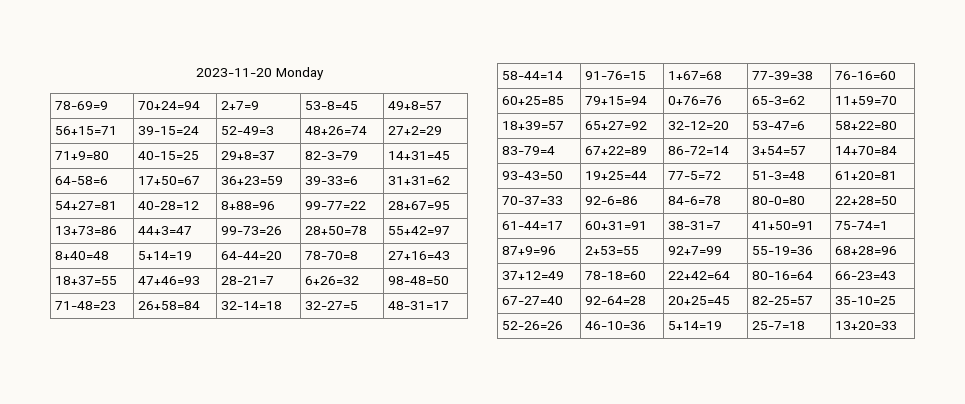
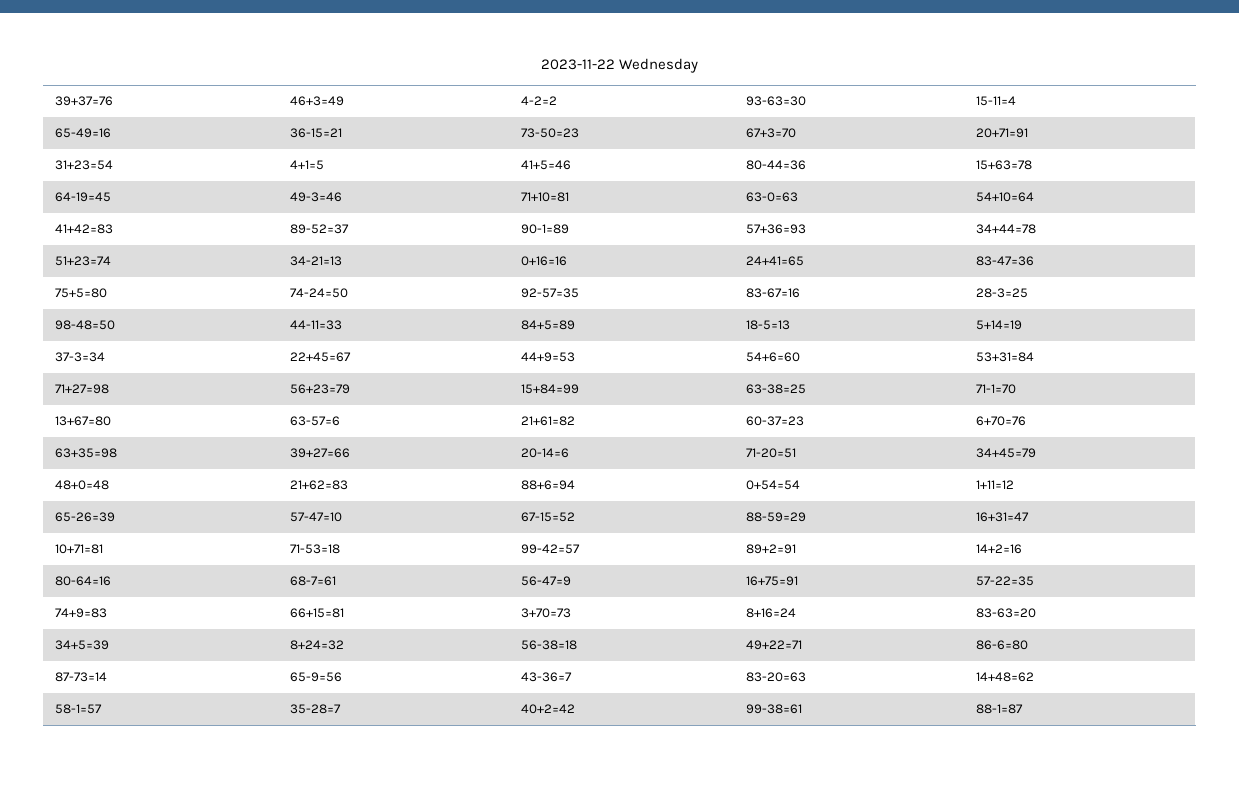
- 2023-11-20 Monday
- 78-69=9 | 70+24=94 | 2+7=9 | 53-8=45 | 49+8=57
- 56+15=71 | 39-15=24 | 52-49=3 | 48+26=74 | 27+2=29
- 71+9=80 | 40-15=25 | 29+8=37 | 82-3=79 | 14+31=45
- 64-58=6 | 17+50=67 | 36+23=59 | 39-33=6 | 31+31=62
- 54+27=81 | 40-28=12 | 8+88=96 | 99-77=22 | 28+67=95
- 13+73=86 | 44+3=47 | 99-73=26 | 28+50=78 | 55+42=97
- 8+40=48 | 5+14=19 | 64-44=20 | 78-70=8 | 27+16=43
- 18+37=55 | 47+46=93 | 28-21=7 | 6+26=32 | 98-48=50
- 71-48=23 | 26+58=84 | 32-14=18 | 32-27=5 | 48-31=17
- 58-44=14 | 91-76=15 | 1+67=68 | 77-39=38 | 76-16=60
- 60+25=85 | 79+15=94 | 0+76=76 | 65-3=62 | 11+59=70
- 18+39=57 | 65+27=92 | 32-12=20 | 53-47=6 | 58+22=80
- 83-79=4 | 67+22=89 | 86-72=14 | 3+54=57 | 14+70=84
- 93-43=50 | 19+25=44 | 77-5=72 | 51-3=48 | 61+20=81
- 70-37=33 | 92-6=86 | 84-6=78 | 80-0=80 | 22+28=50
- 61-44=17 | 60+31=91 | 38-31=7 | 41+50=91 | 75-74=1
- 87+9=96 | 2+53=55 | 92+7=99 | 55-19=36 | 68+28=96
- 37+12=49 | 78-18=60 | 22+42=64 | 80-16=64 | 66-23=43
- 67-27=40 | 92-64=28 | 20+25=45 | 82-25=57 | 35-10=25
- 52-26=26 | 46-10=36 | 5+14=19 | 25-7=18 | 13+20=33
+ 2023-11-22 Wednesday
+ 39+37=76 | 46+3=49 | 4-2=2 | 93-63=30 | 15-11=4
+ 65-49=16 | 36-15=21 | 73-50=23 | 67+3=70 | 20+71=91
+ 31+23=54 | 4+1=5 | 41+5=46 | 80-44=36 | 15+63=78
+ 64-19=45 | 49-3=46 | 71+10=81 | 63-0=63 | 54+10=64
+ 41+42=83 | 89-52=37 | 90-1=89 | 57+36=93 | 34+44=78
+ 51+23=74 | 34-21=13 | 0+16=16 | 24+41=65 | 83-47=36
+ 75+5=80 | 74-24=50 | 92-57=35 | 83-67=16 | 28-3=25
+ 98-48=50 | 44-11=33 | 84+5=89 | 18-5=13 | 5+14=19
+ 37-3=34 | 22+45=67 | 44+9=53 | 54+6=60 | 53+31=84
+ 71+27=98 | 56+23=79 | 15+84=99 | 63-38=25 | 71-1=70
+ 13+67=80 | 63-57=6 | 21+61=82 | 60-37=23 | 6+70=76
+ 63+35=98 | 39+27=66 | 20-14=6 | 71-20=51 | 34+45=79
+ 48+0=48 | 21+62=83 | 88+6=94 | 0+54=54 | 1+11=12
+ 65-26=39 | 57-47=10 | 67-15=52 | 88-59=29 | 16+31=47
+ 10+71=81 | 71-53=18 | 99-42=57 | 89+2=91 | 14+2=16
+ 80-64=16 | 68-7=61 | 56-47=9 | 16+75=91 | 57-22=35
+ 74+9=83 | 66+15=81 | 3+70=73 | 8+16=24 | 83-63=20
+ 34+5=39 | 8+24=32 | 56-38=18 | 49+22=71 | 86-6=80
+ 87-73=14 | 65-9=56 | 43-36=7 | 83-20=63 | 14+48=62
+ 58-1=57 | 35-28=7 | 40+2=42 | 99-38=61 | 88-1=87

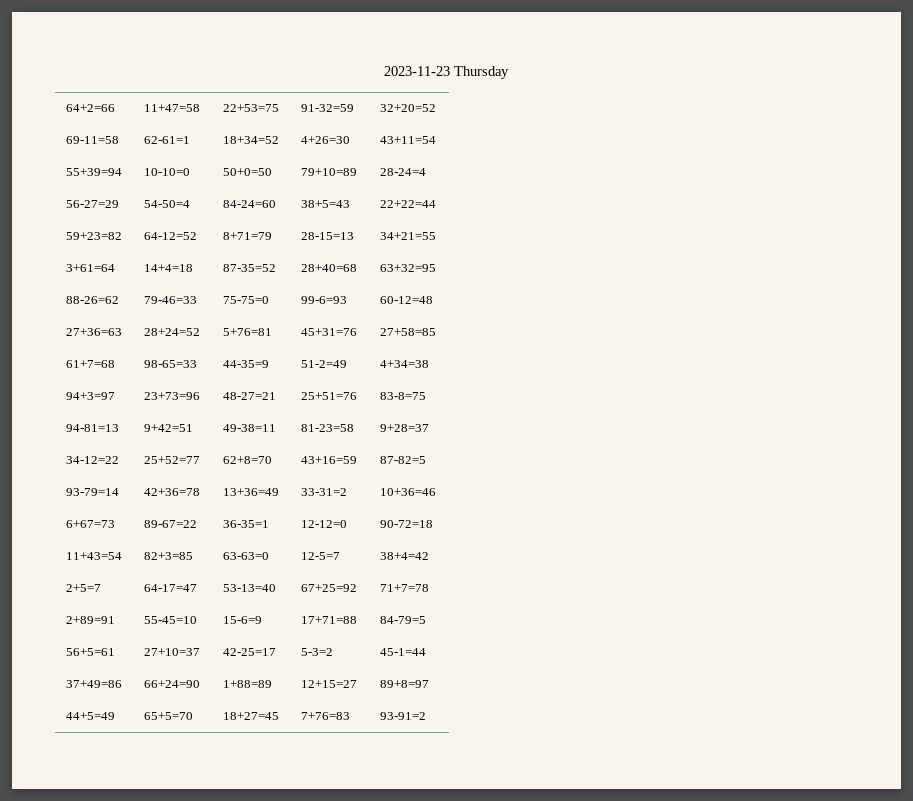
- 2023-11-22 Wednesday
- 39+37=76 | 46+3=49 | 4-2=2 | 93-63=30 | 15-11=4
- 65-49=16 | 36-15=21 | 73-50=23 | 67+3=70 | 20+71=91
- 31+23=54 | 4+1=5 | 41+5=46 | 80-44=36 | 15+63=78
- 64-19=45 | 49-3=46 | 71+10=81 | 63-0=63 | 54+10=64
- 41+42=83 | 89-52=37 | 90-1=89 | 57+36=93 | 34+44=78
- 51+23=74 | 34-21=13 | 0+16=16 | 24+41=65 | 83-47=36
- 75+5=80 | 74-24=50 | 92-57=35 | 83-67=16 | 28-3=25
- 98-48=50 | 44-11=33 | 84+5=89 | 18-5=13 | 5+14=19
- 37-3=34 | 22+45=67 | 44+9=53 | 54+6=60 | 53+31=84
- 71+27=98 | 56+23=79 | 15+84=99 | 63-38=25 | 71-1=70
- 13+67=80 | 63-57=6 | 21+61=82 | 60-37=23 | 6+70=76
- 63+35=98 | 39+27=66 | 20-14=6 | 71-20=51 | 34+45=79
- 48+0=48 | 21+62=83 | 88+6=94 | 0+54=54 | 1+11=12
- 65-26=39 | 57-47=10 | 67-15=52 | 88-59=29 | 16+31=47
- 10+71=81 | 71-53=18 | 99-42=57 | 89+2=91 | 14+2=16
- 80-64=16 | 68-7=61 | 56-47=9 | 16+75=91 | 57-22=35
- 74+9=83 | 66+15=81 | 3+70=73 | 8+16=24 | 83-63=20
- 34+5=39 | 8+24=32 | 56-38=18 | 49+22=71 | 86-6=80
- 87-73=14 | 65-9=56 | 43-36=7 | 83-20=63 | 14+48=62
- 58-1=57 | 35-28=7 | 40+2=42 | 99-38=61 | 88-1=87
+ 2023-11-23 Thursday
+ 64+2=66 | 11+47=58 | 22+53=75 | 91-32=59 | 32+20=52
+ 69-11=58 | 62-61=1 | 18+34=52 | 4+26=30 | 43+11=54
+ 55+39=94 | 10-10=0 | 50+0=50 | 79+10=89 | 28-24=4
+ 56-27=29 | 54-50=4 | 84-24=60 | 38+5=43 | 22+22=44
+ 59+23=82 | 64-12=52 | 8+71=79 | 28-15=13 | 34+21=55
+ 3+61=64 | 14+4=18 | 87-35=52 | 28+40=68 | 63+32=95
+ 88-26=62 | 79-46=33 | 75-75=0 | 99-6=93 | 60-12=48
+ 27+36=63 | 28+24=52 | 5+76=81 | 45+31=76 | 27+58=85
+ 61+7=68 | 98-65=33 | 44-35=9 | 51-2=49 | 4+34=38
+ 94+3=97 | 23+73=96 | 48-27=21 | 25+51=76 | 83-8=75
+ 94-81=13 | 9+42=51 | 49-38=11 | 81-23=58 | 9+28=37
+ 34-12=22 | 25+52=77 | 62+8=70 | 43+16=59 | 87-82=5
+ 93-79=14 | 42+36=78 | 13+36=49 | 33-31=2 | 10+36=46
+ 6+67=73 | 89-67=22 | 36-35=1 | 12-12=0 | 90-72=18
+ 11+43=54 | 82+3=85 | 63-63=0 | 12-5=7 | 38+4=42
+ 2+5=7 | 64-17=47 | 53-13=40 | 67+25=92 | 71+7=78
+ 2+89=91 | 55-45=10 | 15-6=9 | 17+71=88 | 84-79=5
+ 56+5=61 | 27+10=37 | 42-25=17 | 5-3=2 | 45-1=44
+ 37+49=86 | 66+24=90 | 1+88=89 | 12+15=27 | 89+8=97
+ 44+5=49 | 65+5=70 | 18+27=45 | 7+76=83 | 93-91=2

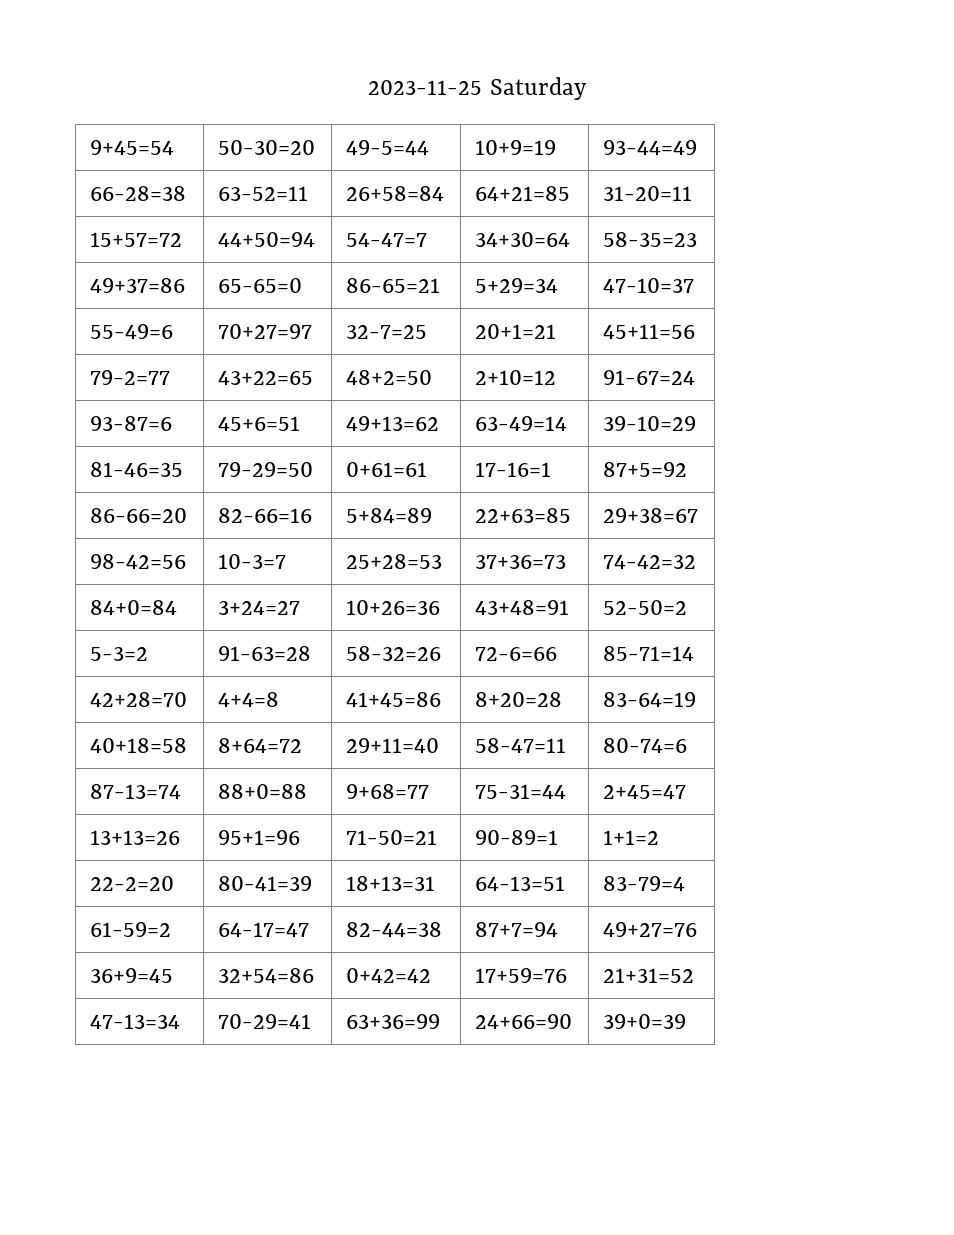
- 2023-11-23 Thursday
- 64+2=66 | 11+47=58 | 22+53=75 | 91-32=59 | 32+20=52
- 69-11=58 | 62-61=1 | 18+34=52 | 4+26=30 | 43+11=54
- 55+39=94 | 10-10=0 | 50+0=50 | 79+10=89 | 28-24=4
- 56-27=29 | 54-50=4 | 84-24=60 | 38+5=43 | 22+22=44
- 59+23=82 | 64-12=52 | 8+71=79 | 28-15=13 | 34+21=55
- 3+61=64 | 14+4=18 | 87-35=52 | 28+40=68 | 63+32=95
- 88-26=62 | 79-46=33 | 75-75=0 | 99-6=93 | 60-12=48
- 27+36=63 | 28+24=52 | 5+76=81 | 45+31=76 | 27+58=85
- 61+7=68 | 98-65=33 | 44-35=9 | 51-2=49 | 4+34=38
- 94+3=97 | 23+73=96 | 48-27=21 | 25+51=76 | 83-8=75
- 94-81=13 | 9+42=51 | 49-38=11 | 81-23=58 | 9+28=37
- 34-12=22 | 25+52=77 | 62+8=70 | 43+16=59 | 87-82=5
- 93-79=14 | 42+36=78 | 13+36=49 | 33-31=2 | 10+36=46
- 6+67=73 | 89-67=22 | 36-35=1 | 12-12=0 | 90-72=18
- 11+43=54 | 82+3=85 | 63-63=0 | 12-5=7 | 38+4=42
- 2+5=7 | 64-17=47 | 53-13=40 | 67+25=92 | 71+7=78
- 2+89=91 | 55-45=10 | 15-6=9 | 17+71=88 | 84-79=5
- 56+5=61 | 27+10=37 | 42-25=17 | 5-3=2 | 45-1=44
- 37+49=86 | 66+24=90 | 1+88=89 | 12+15=27 | 89+8=97
- 44+5=49 | 65+5=70 | 18+27=45 | 7+76=83 | 93-91=2
+ 2023-11-25 Saturday
+ 9+45=54 | 50-30=20 | 49-5=44 | 10+9=19 | 93-44=49
+ 66-28=38 | 63-52=11 | 26+58=84 | 64+21=85 | 31-20=11
+ 15+57=72 | 44+50=94 | 54-47=7 | 34+30=64 | 58-35=23
+ 49+37=86 | 65-65=0 | 86-65=21 | 5+29=34 | 47-10=37
+ 55-49=6 | 70+27=97 | 32-7=25 | 20+1=21 | 45+11=56
+ 79-2=77 | 43+22=65 | 48+2=50 | 2+10=12 | 91-67=24
+ 93-87=6 | 45+6=51 | 49+13=62 | 63-49=14 | 39-10=29
+ 81-46=35 | 79-29=50 | 0+61=61 | 17-16=1 | 87+5=92
+ 86-66=20 | 82-66=16 | 5+84=89 | 22+63=85 | 29+38=67
+ 98-42=56 | 10-3=7 | 25+28=53 | 37+36=73 | 74-42=32
+ 84+0=84 | 3+24=27 | 10+26=36 | 43+48=91 | 52-50=2
+ 5-3=2 | 91-63=28 | 58-32=26 | 72-6=66 | 85-71=14
+ 42+28=70 | 4+4=8 | 41+45=86 | 8+20=28 | 83-64=19
+ 40+18=58 | 8+64=72 | 29+11=40 | 58-47=11 | 80-74=6
+ 87-13=74 | 88+0=88 | 9+68=77 | 75-31=44 | 2+45=47
+ 13+13=26 | 95+1=96 | 71-50=21 | 90-89=1 | 1+1=2
+ 22-2=20 | 80-41=39 | 18+13=31 | 64-13=51 | 83-79=4
+ 61-59=2 | 64-17=47 | 82-44=38 | 87+7=94 | 49+27=76
+ 36+9=45 | 32+54=86 | 0+42=42 | 17+59=76 | 21+31=52
+ 47-13=34 | 70-29=41 | 63+36=99 | 24+66=90 | 39+0=39

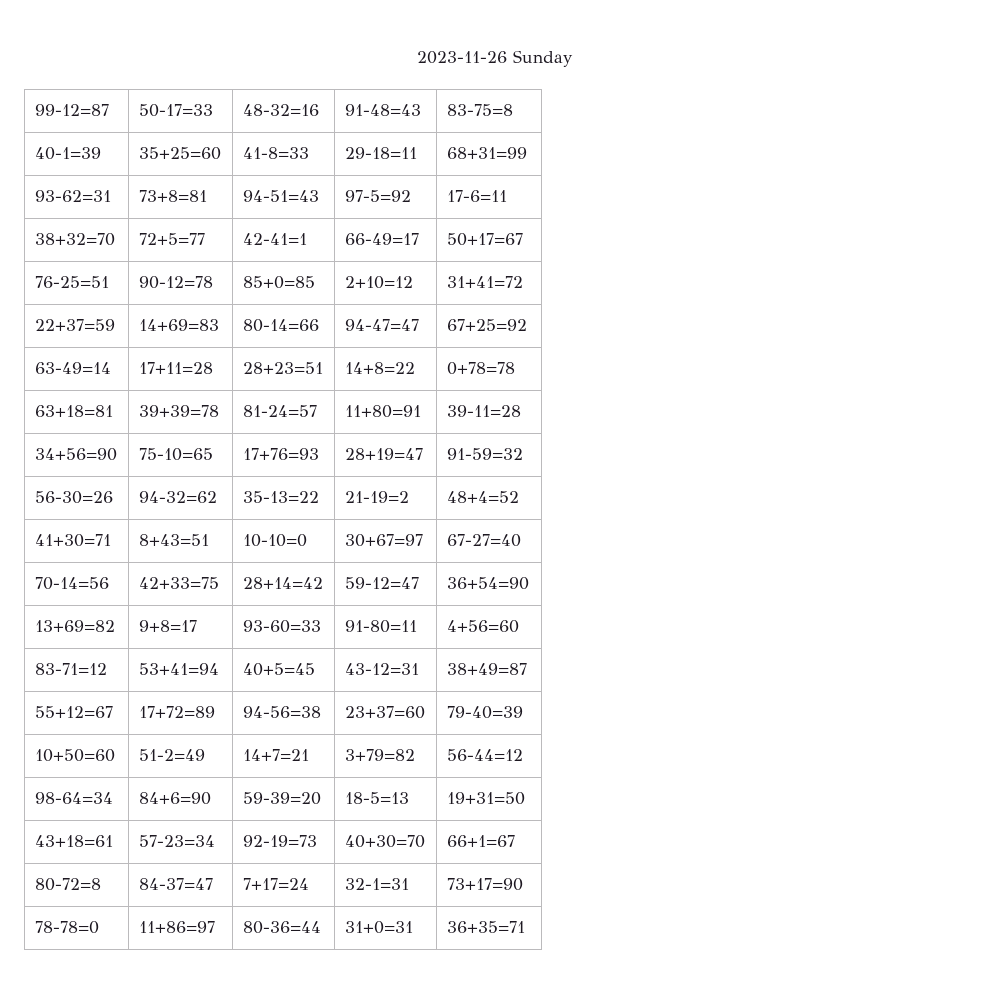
- 2023-11-25 Saturday
- 9+45=54 | 50-30=20 | 49-5=44 | 10+9=19 | 93-44=49
- 66-28=38 | 63-52=11 | 26+58=84 | 64+21=85 | 31-20=11
- 15+57=72 | 44+50=94 | 54-47=7 | 34+30=64 | 58-35=23
- 49+37=86 | 65-65=0 | 86-65=21 | 5+29=34 | 47-10=37
- 55-49=6 | 70+27=97 | 32-7=25 | 20+1=21 | 45+11=56
- 79-2=77 | 43+22=65 | 48+2=50 | 2+10=12 | 91-67=24
- 93-87=6 | 45+6=51 | 49+13=62 | 63-49=14 | 39-10=29
- 81-46=35 | 79-29=50 | 0+61=61 | 17-16=1 | 87+5=92
- 86-66=20 | 82-66=16 | 5+84=89 | 22+63=85 | 29+38=67
- 98-42=56 | 10-3=7 | 25+28=53 | 37+36=73 | 74-42=32
- 84+0=84 | 3+24=27 | 10+26=36 | 43+48=91 | 52-50=2
- 5-3=2 | 91-63=28 | 58-32=26 | 72-6=66 | 85-71=14
- 42+28=70 | 4+4=8 | 41+45=86 | 8+20=28 | 83-64=19
- 40+18=58 | 8+64=72 | 29+11=40 | 58-47=11 | 80-74=6
- 87-13=74 | 88+0=88 | 9+68=77 | 75-31=44 | 2+45=47
- 13+13=26 | 95+1=96 | 71-50=21 | 90-89=1 | 1+1=2
- 22-2=20 | 80-41=39 | 18+13=31 | 64-13=51 | 83-79=4
- 61-59=2 | 64-17=47 | 82-44=38 | 87+7=94 | 49+27=76
- 36+9=45 | 32+54=86 | 0+42=42 | 17+59=76 | 21+31=52
- 47-13=34 | 70-29=41 | 63+36=99 | 24+66=90 | 39+0=39
+ 2023-11-26 Sunday
+ 99-12=87 | 50-17=33 | 48-32=16 | 91-48=43 | 83-75=8
+ 40-1=39 | 35+25=60 | 41-8=33 | 29-18=11 | 68+31=99
+ 93-62=31 | 73+8=81 | 94-51=43 | 97-5=92 | 17-6=11
+ 38+32=70 | 72+5=77 | 42-41=1 | 66-49=17 | 50+17=67
+ 76-25=51 | 90-12=78 | 85+0=85 | 2+10=12 | 31+41=72
+ 22+37=59 | 14+69=83 | 80-14=66 | 94-47=47 | 67+25=92
+ 63-49=14 | 17+11=28 | 28+23=51 | 14+8=22 | 0+78=78
+ 63+18=81 | 39+39=78 | 81-24=57 | 11+80=91 | 39-11=28
+ 34+56=90 | 75-10=65 | 17+76=93 | 28+19=47 | 91-59=32
+ 56-30=26 | 94-32=62 | 35-13=22 | 21-19=2 | 48+4=52
+ 41+30=71 | 8+43=51 | 10-10=0 | 30+67=97 | 67-27=40
+ 70-14=56 | 42+33=75 | 28+14=42 | 59-12=47 | 36+54=90
+ 13+69=82 | 9+8=17 | 93-60=33 | 91-80=11 | 4+56=60
+ 83-71=12 | 53+41=94 | 40+5=45 | 43-12=31 | 38+49=87
+ 55+12=67 | 17+72=89 | 94-56=38 | 23+37=60 | 79-40=39
+ 10+50=60 | 51-2=49 | 14+7=21 | 3+79=82 | 56-44=12
+ 98-64=34 | 84+6=90 | 59-39=20 | 18-5=13 | 19+31=50
+ 43+18=61 | 57-23=34 | 92-19=73 | 40+30=70 | 66+1=67
+ 80-72=8 | 84-37=47 | 7+17=24 | 32-1=31 | 73+17=90
+ 78-78=0 | 11+86=97 | 80-36=44 | 31+0=31 | 36+35=71

